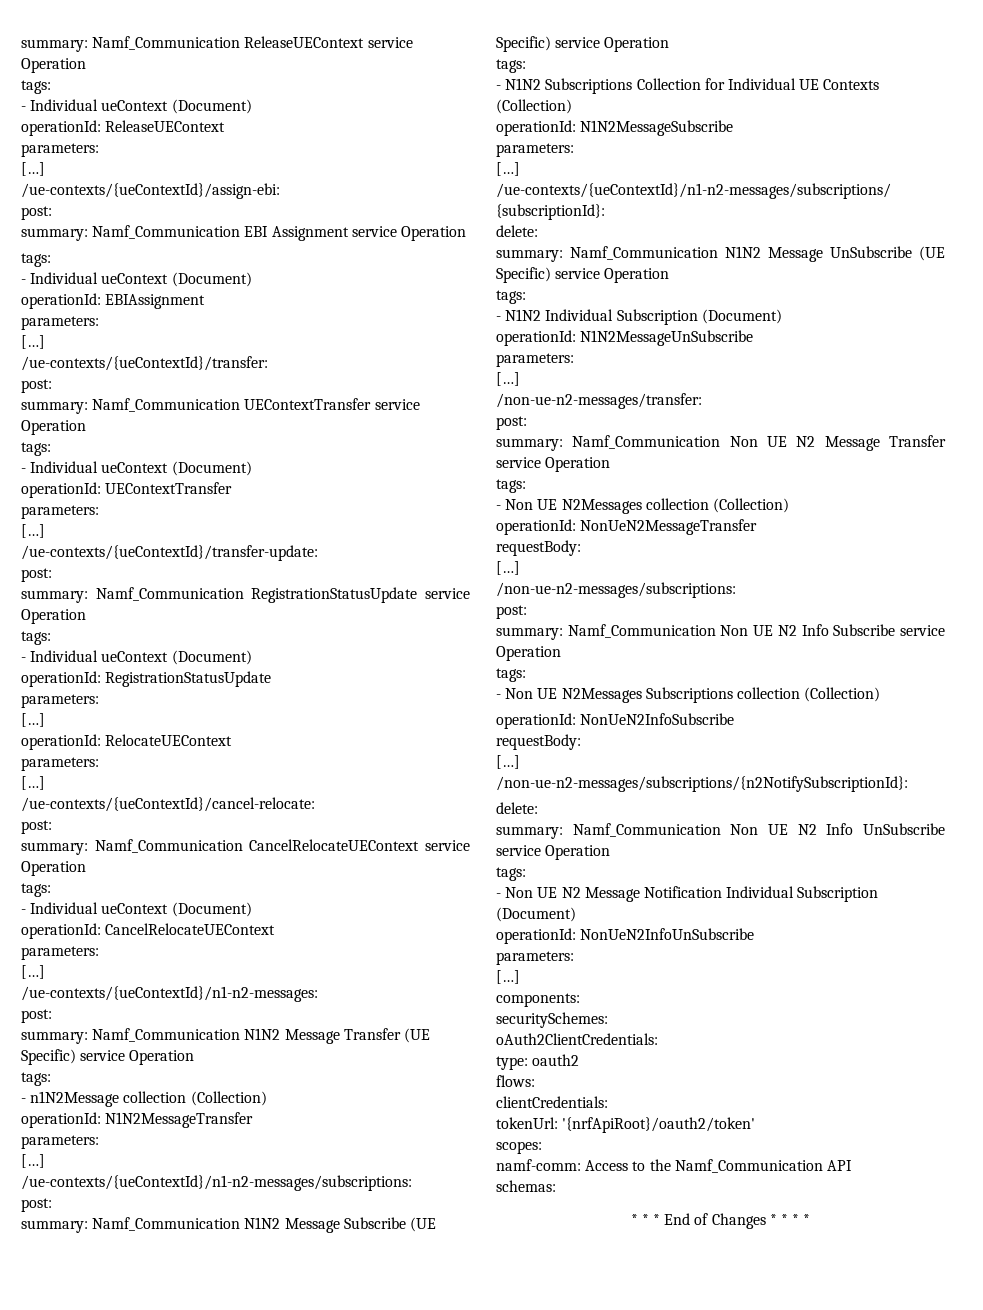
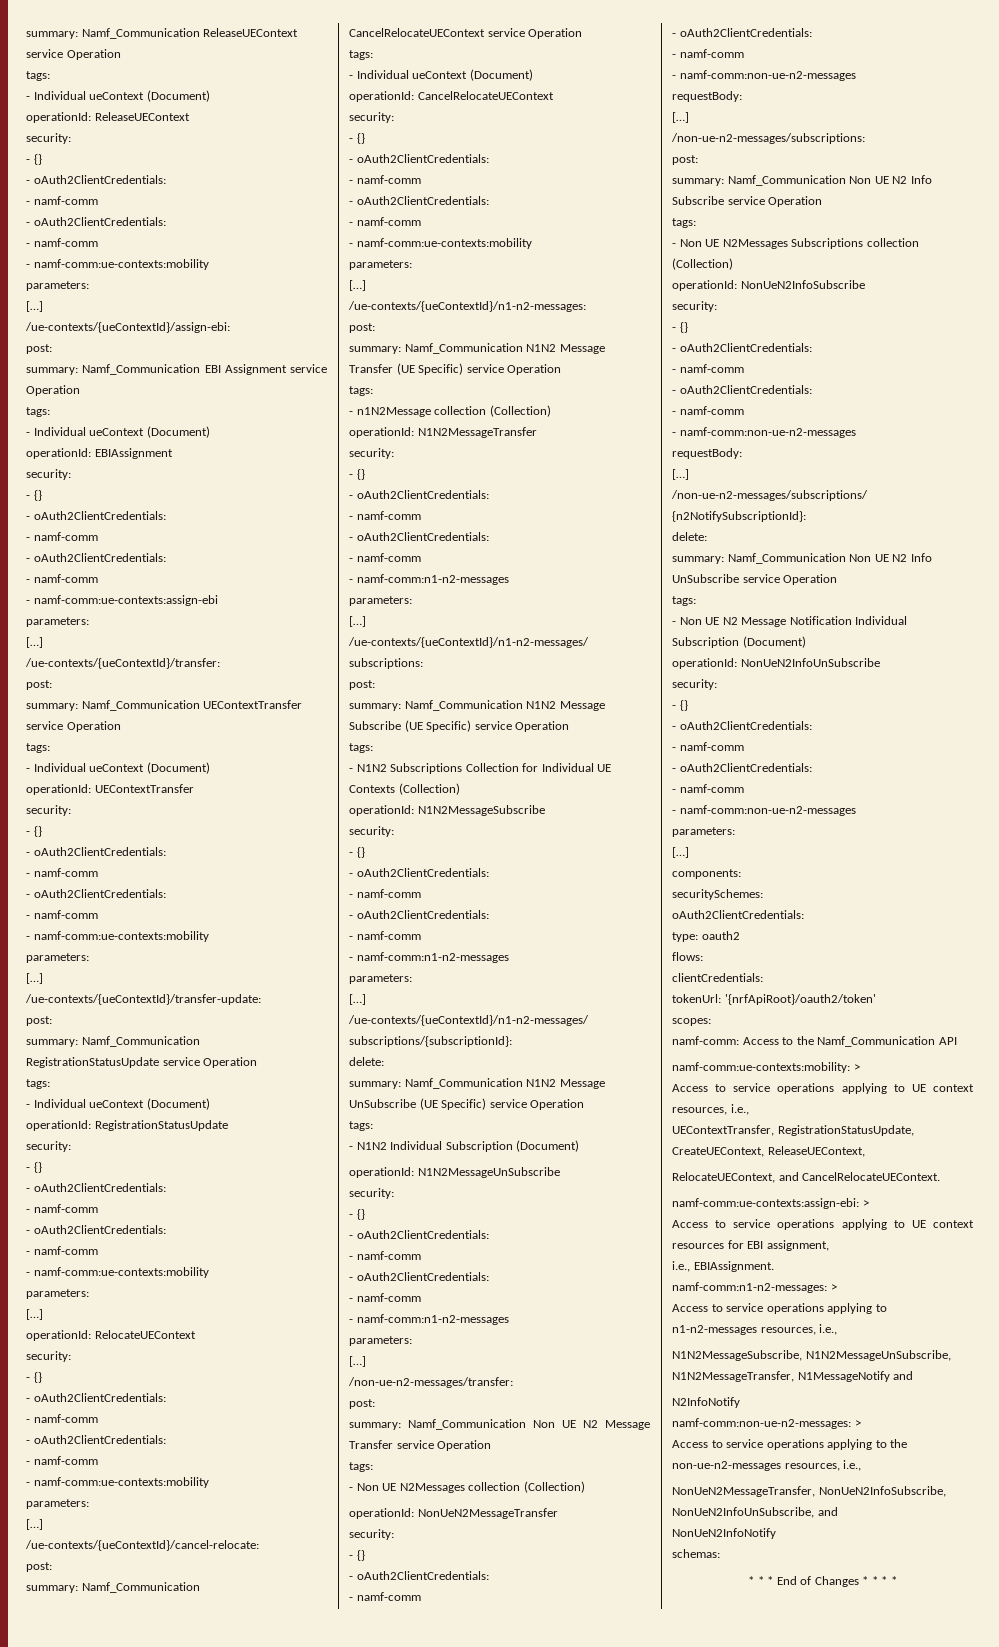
  operationId: ReleaseUEContext
+ security:
+ - {}
+ - oAuth2ClientCredentials:
+ - namf-comm
+ - oAuth2ClientCredentials:
+ - namf-comm
+ - namf-comm:ue-contexts:mobility
  operationId: EBIAssignment
+ security:
+ - {}
+ - oAuth2ClientCredentials:
+ - namf-comm
+ - oAuth2ClientCredentials:
+ - namf-comm
+ - namf-comm:ue-contexts:assign-ebi
  operationId: UEContextTransfer
+ security:
+ - {}
+ - oAuth2ClientCredentials:
+ - namf-comm
+ - oAuth2ClientCredentials:
+ - namf-comm
+ - namf-comm:ue-contexts:mobility
  operationId: RegistrationStatusUpdate
+ security:
+ - {}
+ - oAuth2ClientCredentials:
+ - namf-comm
+ - oAuth2ClientCredentials:
+ - namf-comm
+ - namf-comm:ue-contexts:mobility
  parameters:
  […]
  operationId: RelocateUEContext
+ security:
+ - {}
+ - oAuth2ClientCredentials:
+ - namf-comm
+ - oAuth2ClientCredentials:
+ - namf-comm
+ - namf-comm:ue-contexts:mobility
  operationId: CancelRelocateUEContext
+ security:
+ - {}
+ - oAuth2ClientCredentials:
+ - namf-comm
+ - oAuth2ClientCredentials:
+ - namf-comm
+ - namf-comm:ue-contexts:mobility
  operationId: N1N2MessageTransfer
+ security:
+ - {}
+ - oAuth2ClientCredentials:
+ - namf-comm
+ - oAuth2ClientCredentials:
+ - namf-comm
+ - namf-comm:n1-n2-messages
  operationId: N1N2MessageSubscribe
+ security:
+ - {}
+ - oAuth2ClientCredentials:
+ - namf-comm
+ - oAuth2ClientCredentials:
+ - namf-comm
+ - namf-comm:n1-n2-messages
  operationId: N1N2MessageUnSubscribe
+ security:
+ - {}
+ - oAuth2ClientCredentials:
+ - namf-comm
+ - oAuth2ClientCredentials:
+ - namf-comm
+ - namf-comm:n1-n2-messages
  operationId: NonUeN2MessageTransfer
+ security:
+ - {}
+ - oAuth2ClientCredentials:
+ - namf-comm
+ - oAuth2ClientCredentials:
+ - namf-comm
+ - namf-comm:non-ue-n2-messages
  operationId: NonUeN2InfoSubscribe
+ security:
+ - {}
+ - oAuth2ClientCredentials:
+ - namf-comm
+ - oAuth2ClientCredentials:
+ - namf-comm
+ - namf-comm:non-ue-n2-messages
  operationId: NonUeN2InfoUnSubscribe
+ security:
+ - {}
+ - oAuth2ClientCredentials:
+ - namf-comm
+ - oAuth2ClientCredentials:
+ - namf-comm
+ - namf-comm:non-ue-n2-messages
+ namf-comm:ue-contexts:mobility: >
+ Access to service operations applying to UE context resources, i.e.,
+ UEContextTransfer, RegistrationStatusUpdate, CreateUEContext, ReleaseUEContext,
+ RelocateUEContext, and CancelRelocateUEContext.
+ namf-comm:ue-contexts:assign-ebi: >
+ Access to service operations applying to UE context resources for EBI assignment,
+ i.e., EBIAssignment.
+ namf-comm:n1-n2-messages: >
+ Access to service operations applying to n1-n2-messages resources, i.e.,
+ N1N2MessageSubscribe, N1N2MessageUnSubscribe, N1N2MessageTransfer, N1MessageNotify and
+ N2InfoNotify
+ namf-comm:non-ue-n2-messages: >
+ Access to service operations applying to the non-ue-n2-messages resources, i.e.,
+ NonUeN2MessageTransfer, NonUeN2InfoSubscribe, NonUeN2InfoUnSubscribe, and
+ NonUeN2InfoNotify

